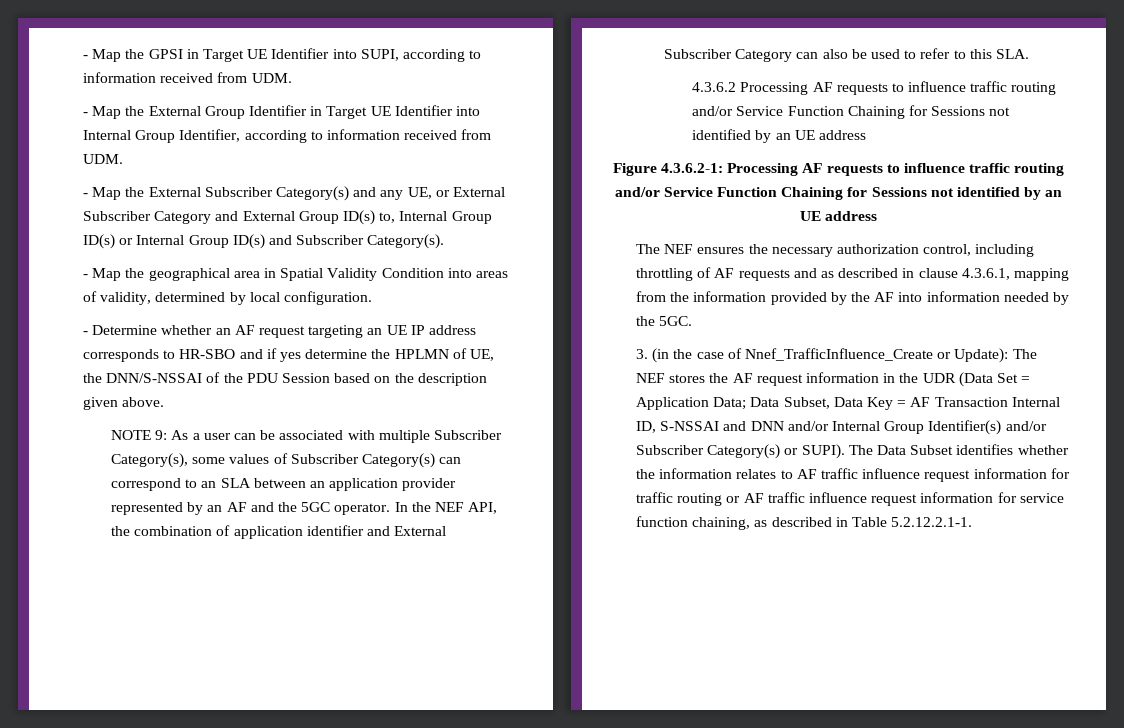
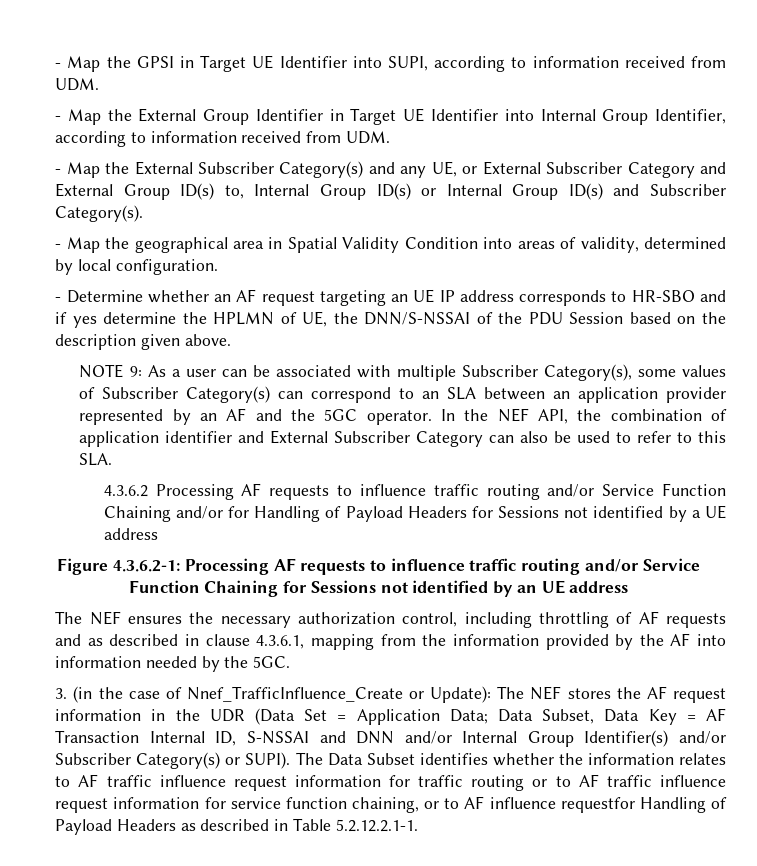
- 4.3.6.2 Processing AF requests to influence traffic routing and/or Service Function Chaining for Sessions not identified by an UE address
+ 4.3.6.2 Processing AF requests to influence traffic routing and/or Service Function Chaining and/or for Handling of Payload Headers for Sessions not identified by a UE address
- The Data Subset identifies whether the information relates to AF traffic influence request information for traffic routing or AF traffic influence request information for service function chaining, as described in Table 5.2.12.2.1-1.
+ The Data Subset identifies whether the information relates to AF traffic influence request information for traffic routing or to AF traffic influence request information for service function chaining, or to AF influence requestfor Handling of Payload Headers as described in Table 5.2.12.2.1-1.

